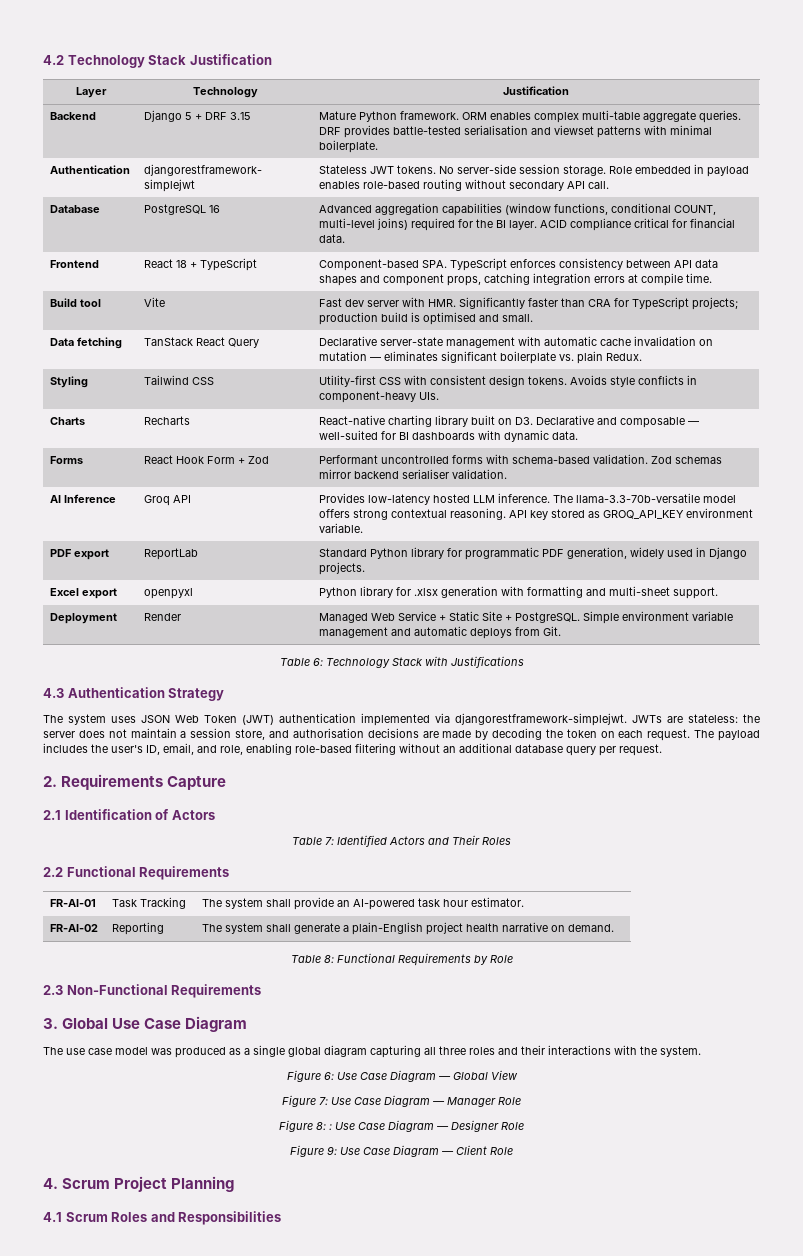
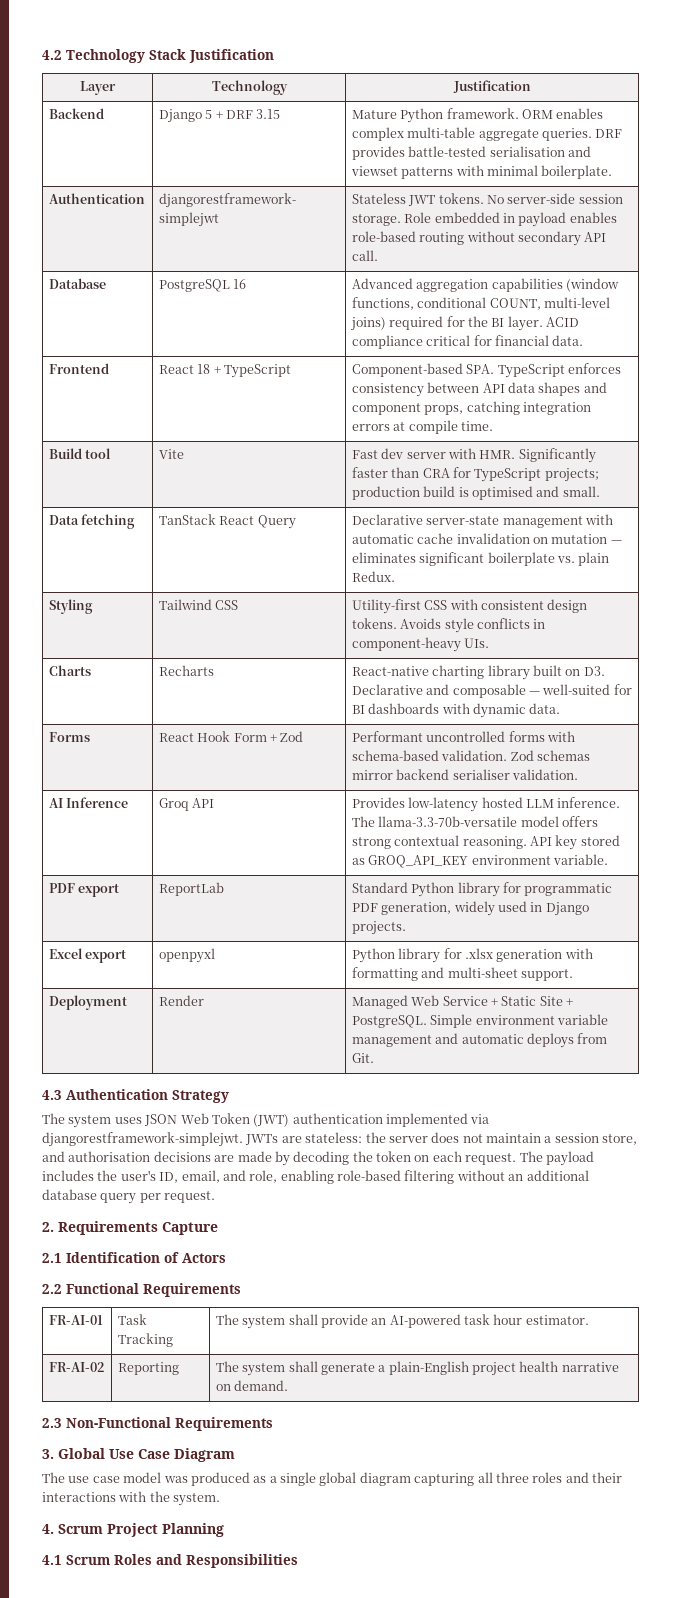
- Table 6: Technology Stack with Justifications
- Table 7: Identified Actors and Their Roles
- Table 8: Functional Requirements by Role
- Figure 6: Use Case Diagram — Global View
- Figure 7: Use Case Diagram — Manager Role
- Figure 8: : Use Case Diagram — Designer Role
- Figure 9: Use Case Diagram — Client Role

